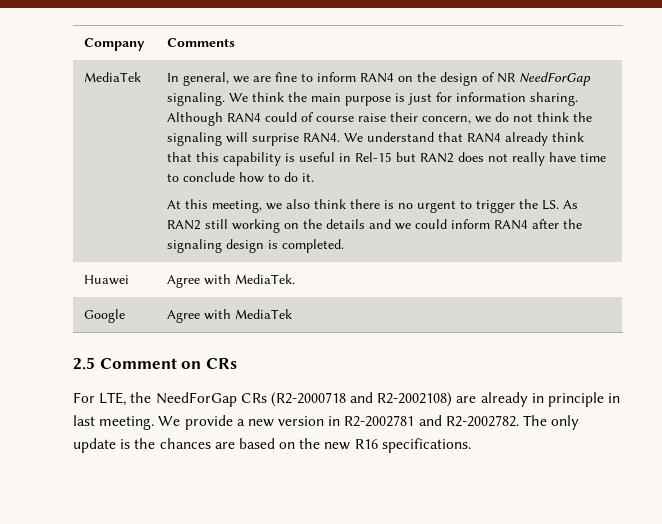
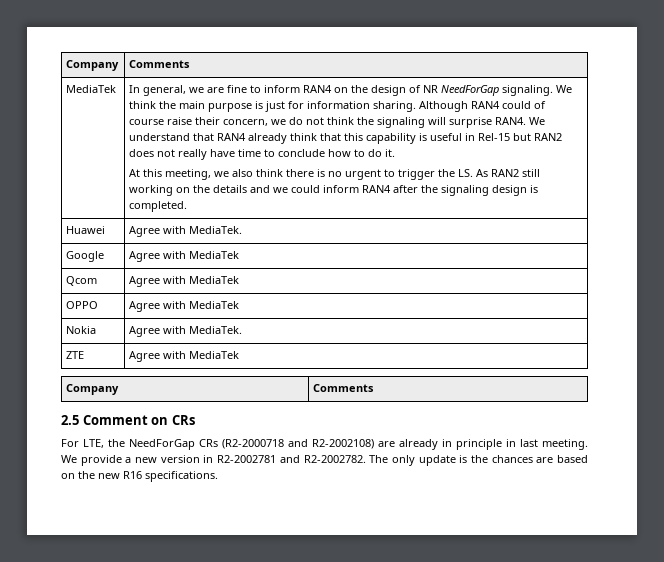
+ Qcom | Agree with MediaTek
+ OPPO | Agree with MediaTek
+ Nokia | Agree with MediaTek.
+ ZTE | Agree with MediaTek
+ Company | Comments

